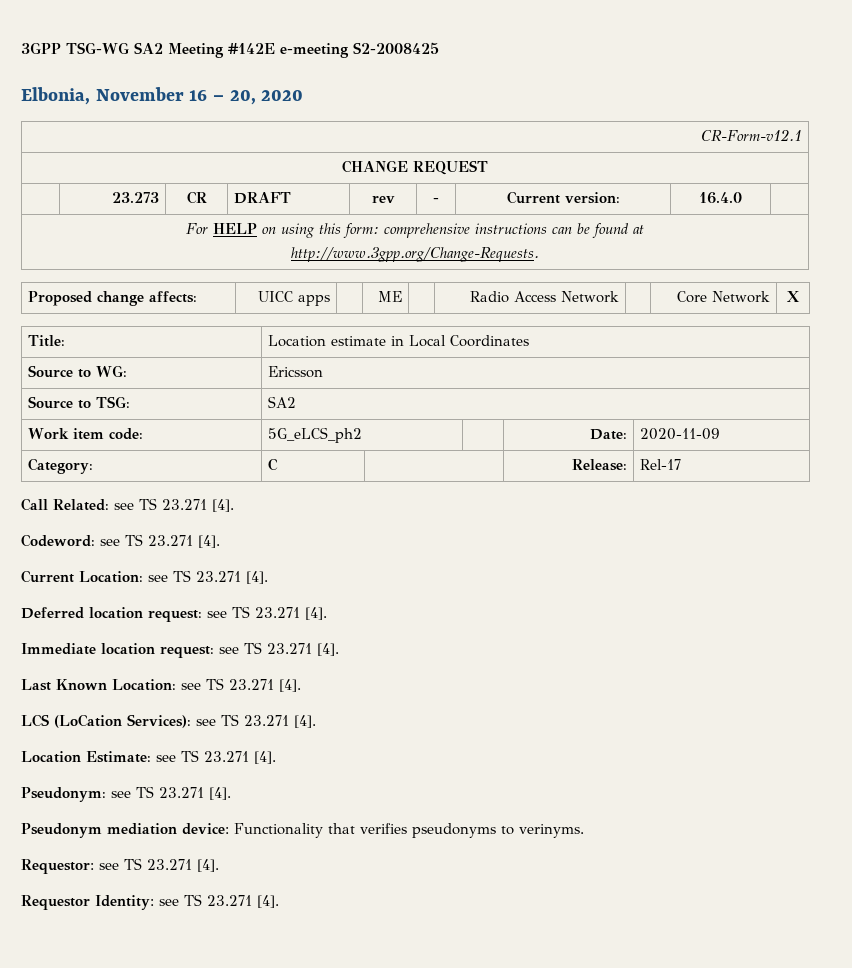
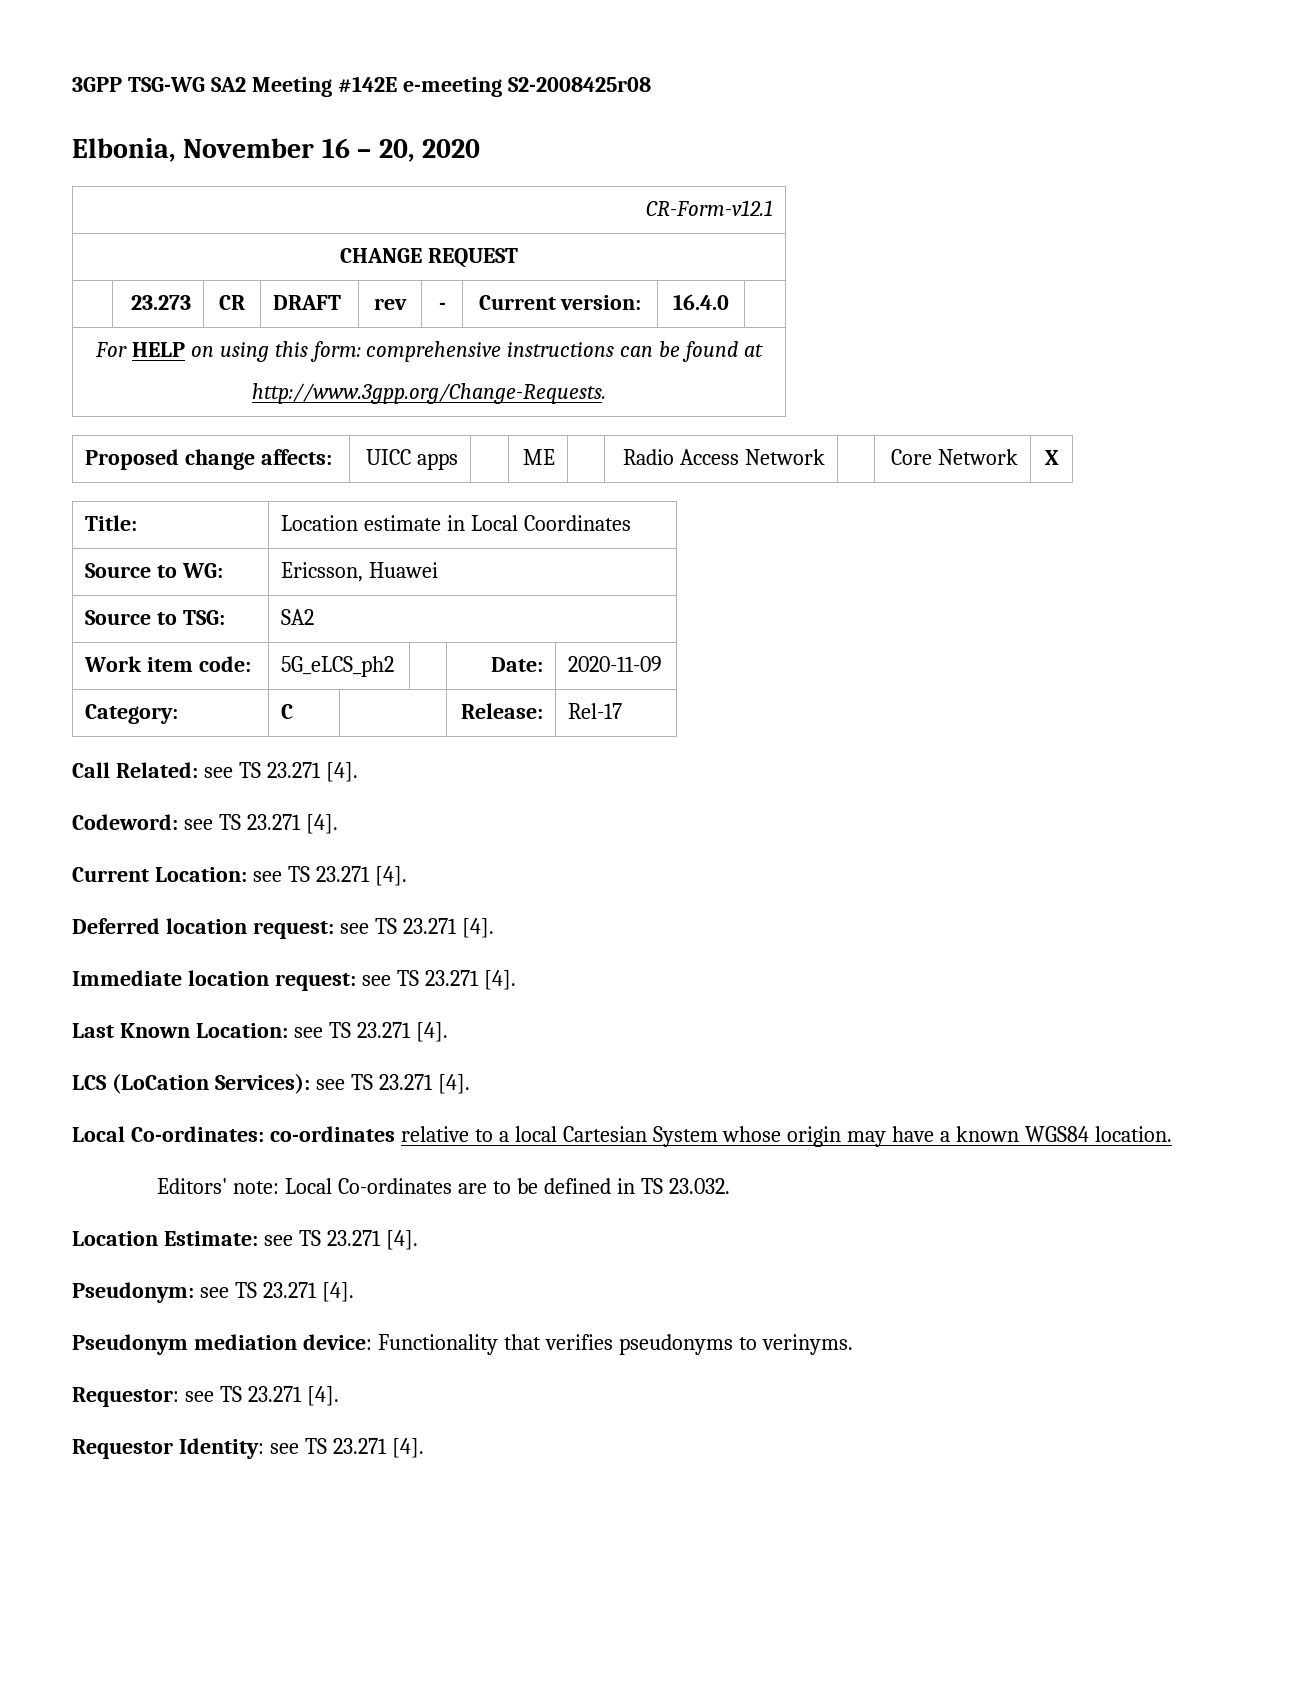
- 3GPP TSG-WG SA2 Meeting #142E e-meeting S2-2008425
+ 3GPP TSG-WG SA2 Meeting #142E e-meeting S2-2008425r08
- Source to WG: | Ericsson
+ Source to WG: | Ericsson, Huawei
+ Local Co-ordinates: co-ordinates relative to a local Cartesian System whose origin may have a known WGS84 location.
+ Editors' note: Local Co-ordinates are to be defined in TS 23.032.

